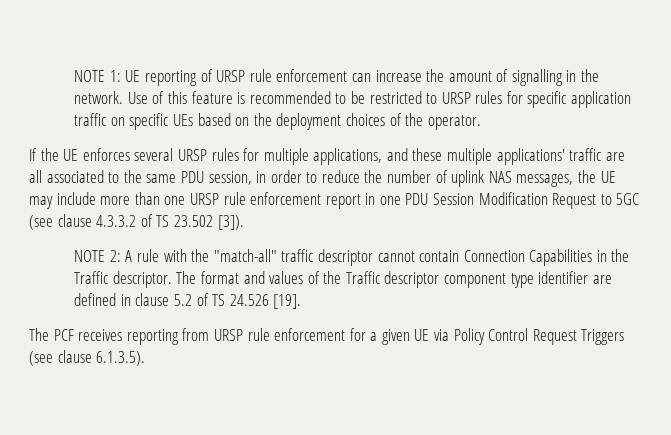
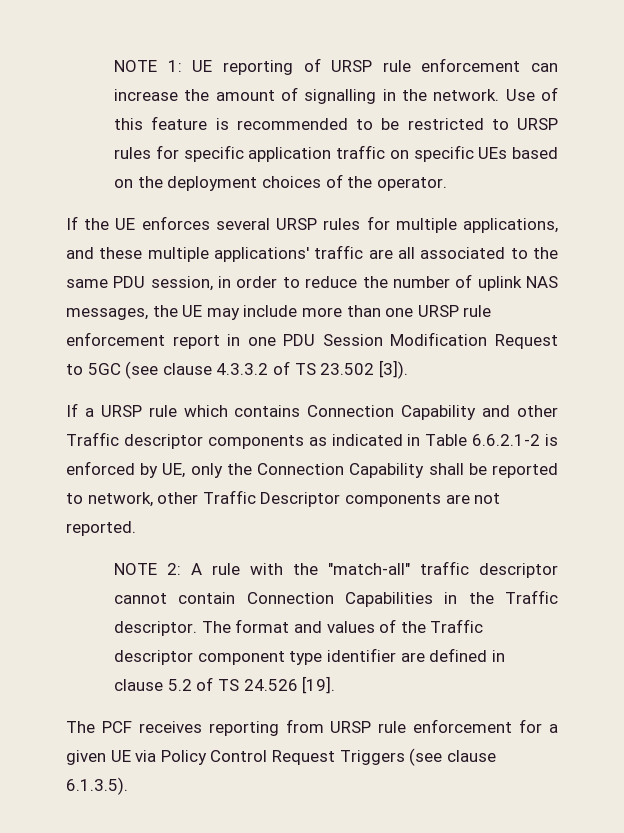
+ If a URSP rule which contains Connection Capability and other Traffic descriptor components as indicated in Table 6.6.2.1-2 is enforced by UE, only the Connection Capability shall be reported to network, other Traffic Descriptor components are not reported.

